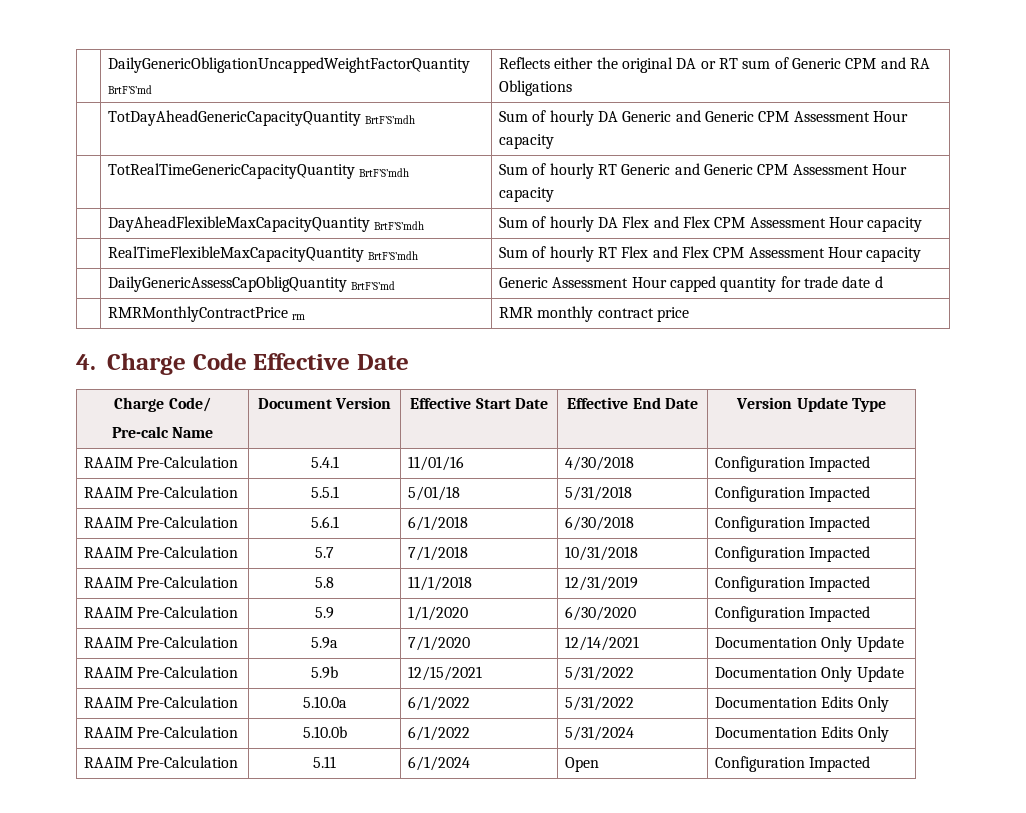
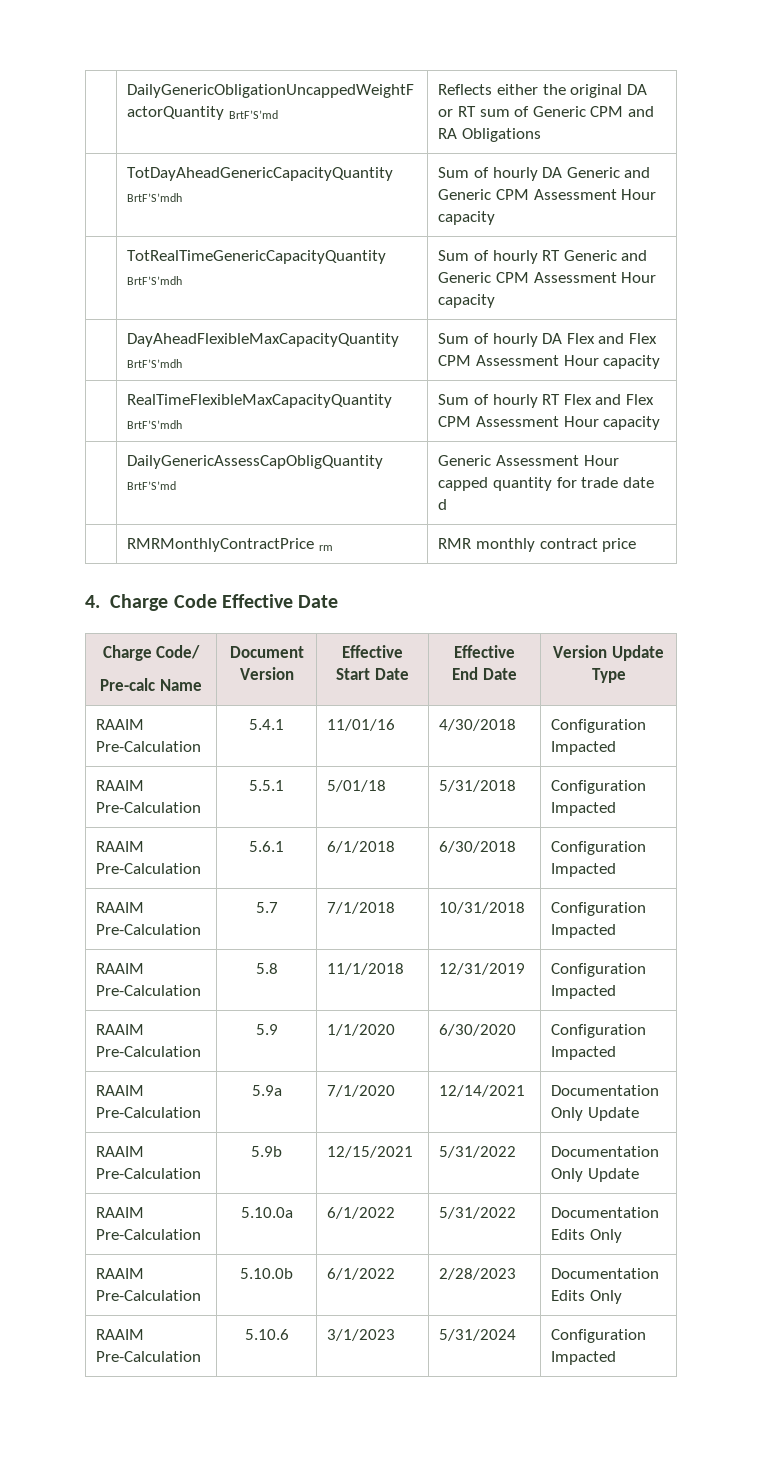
- RAAIM Pre-Calculation | 5.10.0b | 6/1/2022 | 5/31/2024 | Documentation Edits Only
- RAAIM Pre-Calculation | 5.11 | 6/1/2024 | Open | Configuration Impacted
+ RAAIM Pre-Calculation | 5.10.0b | 6/1/2022 | 2/28/2023 | Documentation Edits Only
+ RAAIM Pre-Calculation | 5.10.6 | 3/1/2023 | 5/31/2024 | Configuration Impacted

